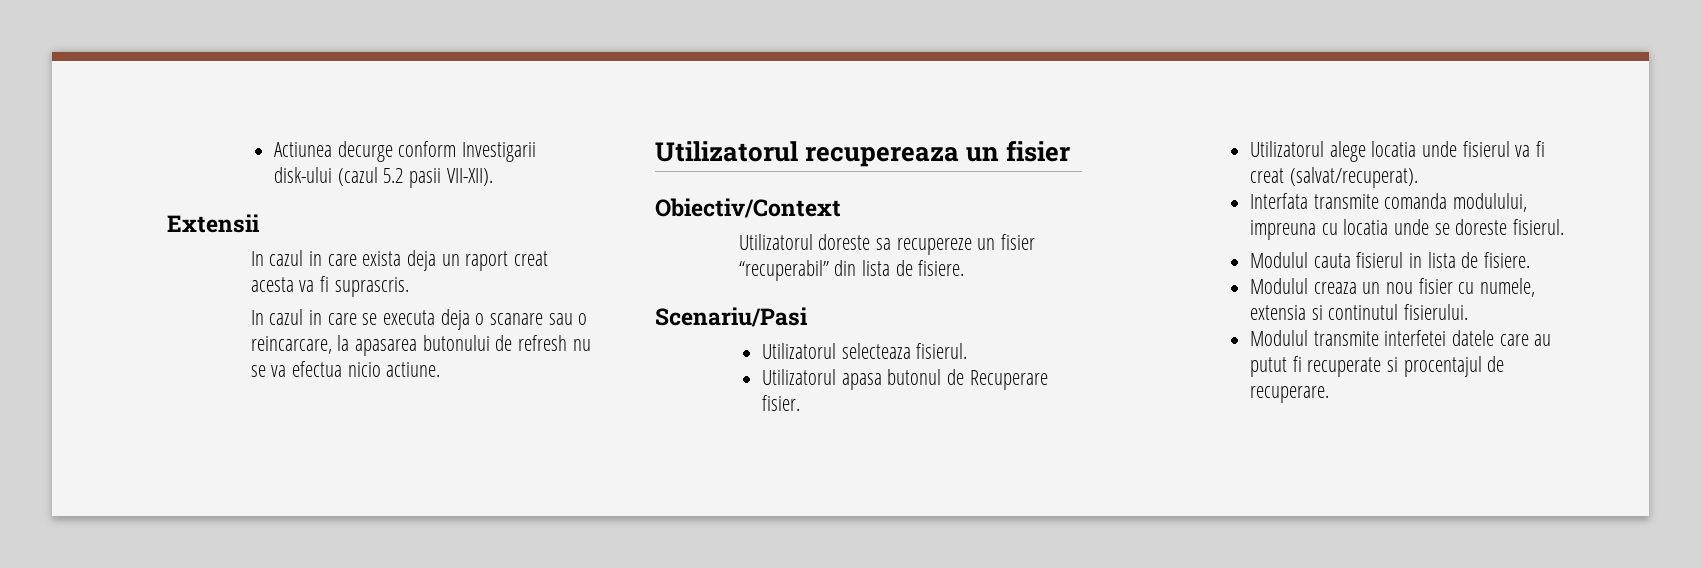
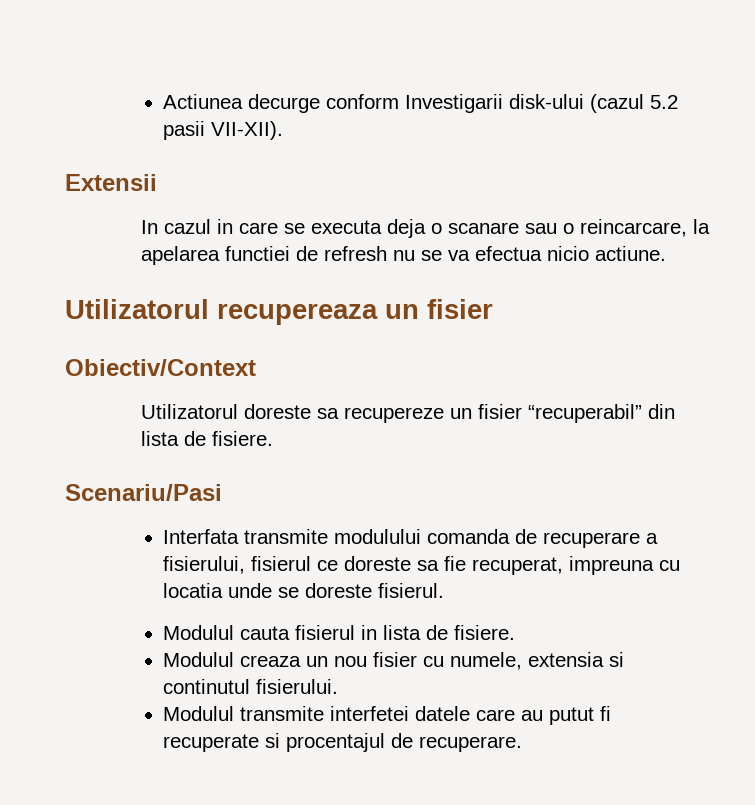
- In cazul in care exista deja un raport creat acesta va fi suprascris.
- In cazul in care se executa deja o scanare sau o reincarcare, la apasarea butonului de refresh nu se va efectua nicio actiune.
+ In cazul in care se executa deja o scanare sau o reincarcare, la apelarea functiei de refresh nu se va efectua nicio actiune.
- Utilizatorul selecteaza fisierul.
- Utilizatorul apasa butonul de Recuperare fisier.
- Utilizatorul alege locatia unde fisierul va fi creat (salvat/recuperat).
- Interfata transmite comanda modulului, impreuna cu locatia unde se doreste fisierul.
+ Interfata transmite modulului comanda de recuperare a fisierului, fisierul ce doreste sa fie recuperat, impreuna cu locatia unde se doreste fisierul.

